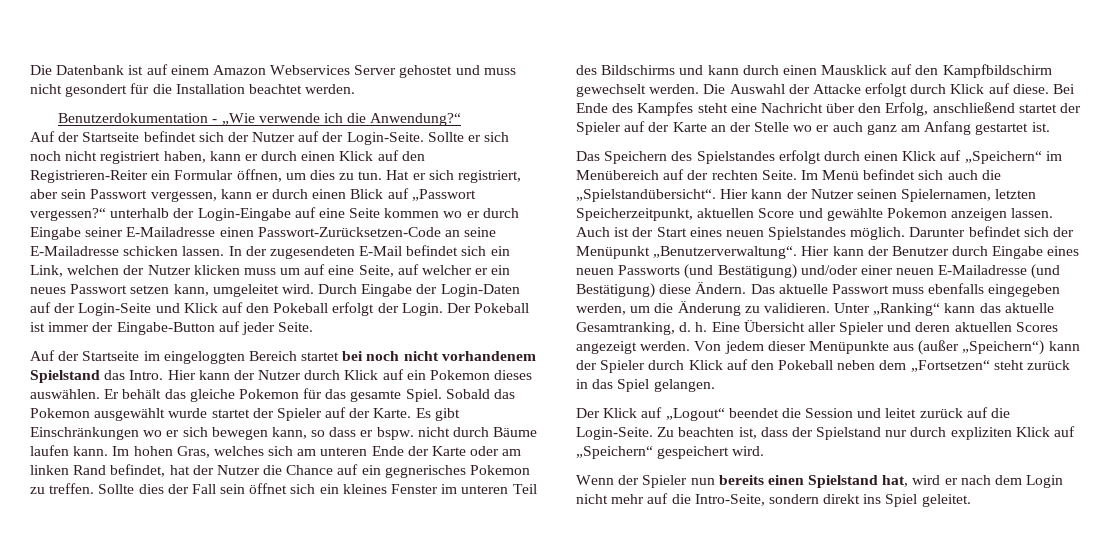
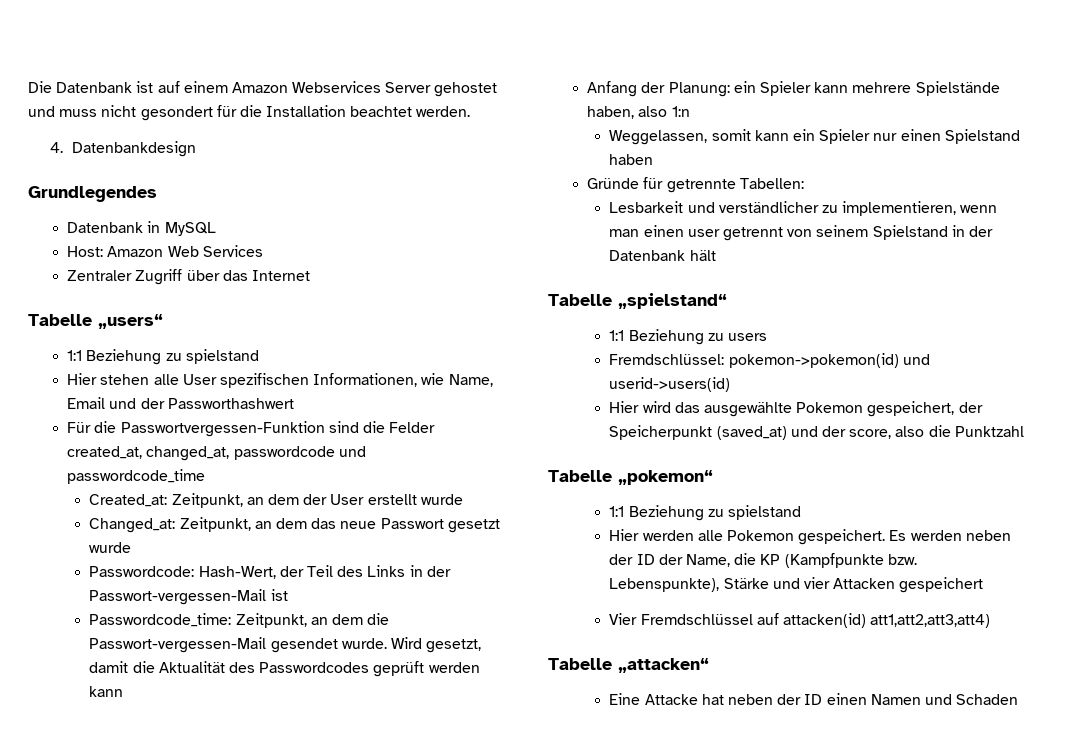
- Benutzerdokumentation - „Wie verwende ich die Anwendung?“
- Auf der Startseite befindet sich der Nutzer auf der Login-Seite. Sollte er sich noch nicht registriert haben, kann er durch einen Klick auf den Registrieren-Reiter ein Formular öffnen, um dies zu tun. Hat er sich registriert, aber sein Passwort vergessen, kann er durch einen Blick auf „Passwort vergessen?“ unterhalb der Login-Eingabe auf eine Seite kommen wo er durch Eingabe seiner E-Mailadresse einen Passwort-Zurücksetzen-Code an seine E-Mailadresse schicken lassen. In der zugesendeten E-Mail befindet sich ein Link, welchen der Nutzer klicken muss um auf eine Seite, auf welcher er ein neues Passwort setzen kann, umgeleitet wird. Durch Eingabe der Login-Daten auf der Login-Seite und Klick auf den Pokeball erfolgt der Login. Der Pokeball ist immer der Eingabe-Button auf jeder Seite.
- Auf der Startseite im eingeloggten Bereich startet bei noch nicht vorhandenem Spielstand das Intro. Hier kann der Nutzer durch Klick auf ein Pokemon dieses auswählen. Er behält das gleiche Pokemon für das gesamte Spiel. Sobald das Pokemon ausgewählt wurde startet der Spieler auf der Karte. Es gibt Einschränkungen wo er sich bewegen kann, so dass er bspw. nicht durch Bäume laufen kann. Im hohen Gras, welches sich am unteren Ende der Karte oder am linken Rand befindet, hat der Nutzer die Chance auf ein gegnerisches Pokemon zu treffen. Sollte dies der Fall sein öffnet sich ein kleines Fenster im unteren Teil des Bildschirms und kann durch einen Mausklick auf den Kampfbildschirm gewechselt werden. Die Auswahl der Attacke erfolgt durch Klick auf diese. Bei Ende des Kampfes steht eine Nachricht über den Erfolg, anschließend startet der Spieler auf der Karte an der Stelle wo er auch ganz am Anfang gestartet ist.
- Das Speichern des Spielstandes erfolgt durch einen Klick auf „Speichern“ im Menübereich auf der rechten Seite. Im Menü befindet sich auch die „Spielstandübersicht“. Hier kann der Nutzer seinen Spielernamen, letzten Speicherzeitpunkt, aktuellen Score und gewählte Pokemon anzeigen lassen. Auch ist der Start eines neuen Spielstandes möglich. Darunter befindet sich der Menüpunkt „Benutzerverwaltung“. Hier kann der Benutzer durch Eingabe eines neuen Passworts (und Bestätigung) und/oder einer neuen E-Mailadresse (und Bestätigung) diese Ändern. Das aktuelle Passwort muss ebenfalls eingegeben werden, um die Änderung zu validieren. Unter „Ranking“ kann das aktuelle Gesamtranking, d. h. Eine Übersicht aller Spieler und deren aktuellen Scores angezeigt werden. Von jedem dieser Menüpunkte aus (außer „Speichern“) kann der Spieler durch Klick auf den Pokeball neben dem „Fortsetzen“ steht zurück in das Spiel gelangen.
- Der Klick auf „Logout“ beendet die Session und leitet zurück auf die Login-Seite. Zu beachten ist, dass der Spielstand nur durch expliziten Klick auf „Speichern“ gespeichert wird.
- Wenn der Spieler nun bereits einen Spielstand hat, wird er nach dem Login nicht mehr auf die Intro-Seite, sondern direkt ins Spiel geleitet.
+ 4. Datenbankdesign
+ Grundlegendes
+ Datenbank in MySQL
+ Host: Amazon Web Services
+ Zentraler Zugriff über das Internet
+ Tabelle „users“
+ 1:1 Beziehung zu spielstand
+ Hier stehen alle User spezifischen Informationen, wie Name, Email und der Passworthashwert
+ Für die Passwortvergessen-Funktion sind die Felder created_at, changed_at, passwordcode und passwordcode_time
+ Created_at: Zeitpunkt, an dem der User erstellt wurde
+ Changed_at: Zeitpunkt, an dem das neue Passwort gesetzt wurde
+ Passwordcode: Hash-Wert, der Teil des Links in der Passwort-vergessen-Mail ist
+ Passwordcode_time: Zeitpunkt, an dem die Passwort-vergessen-Mail gesendet wurde. Wird gesetzt, damit die Aktualität des Passwordcodes geprüft werden kann
+ Anfang der Planung: ein Spieler kann mehrere Spielstände haben, also 1:n
+ Weggelassen, somit kann ein Spieler nur einen Spielstand haben
+ Gründe für getrennte Tabellen:
+ Lesbarkeit und verständlicher zu implementieren, wenn man einen user getrennt von seinem Spielstand in der Datenbank hält
+ Tabelle „spielstand“
+ 1:1 Beziehung zu users
+ Fremdschlüssel: pokemon->pokemon(id) und userid->users(id)
+ Hier wird das ausgewählte Pokemon gespeichert, der Speicherpunkt (saved_at) und der score, also die Punktzahl
+ Tabelle „pokemon“
+ 1:1 Beziehung zu spielstand
+ Hier werden alle Pokemon gespeichert. Es werden neben der ID der Name, die KP (Kampfpunkte bzw. Lebenspunkte), Stärke und vier Attacken gespeichert
+ Vier Fremdschlüssel auf attacken(id) att1,att2,att3,att4)
+ Tabelle „attacken“
+ Eine Attacke hat neben der ID einen Namen und Schaden

